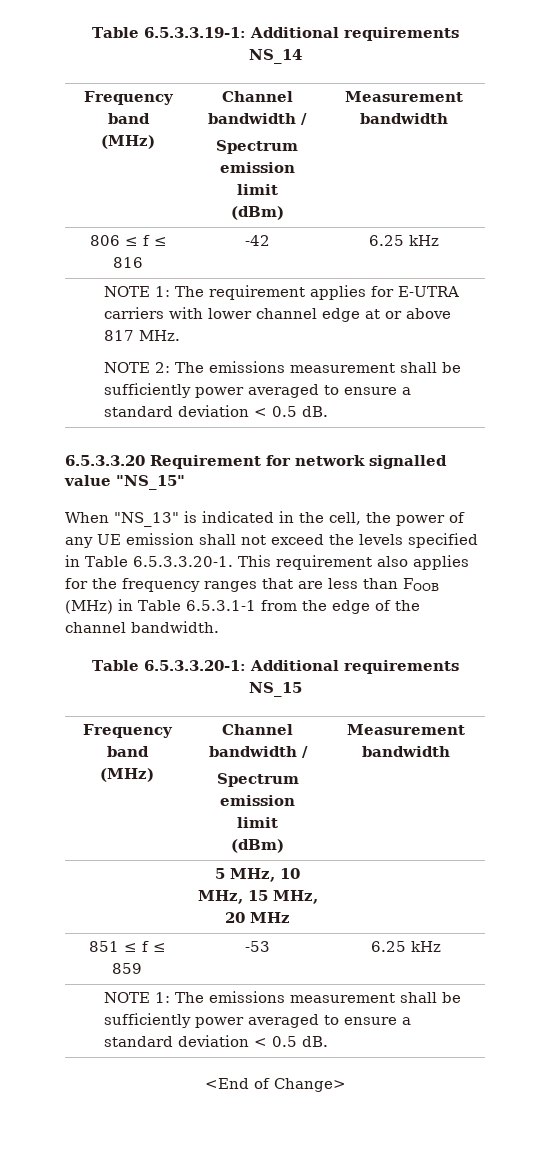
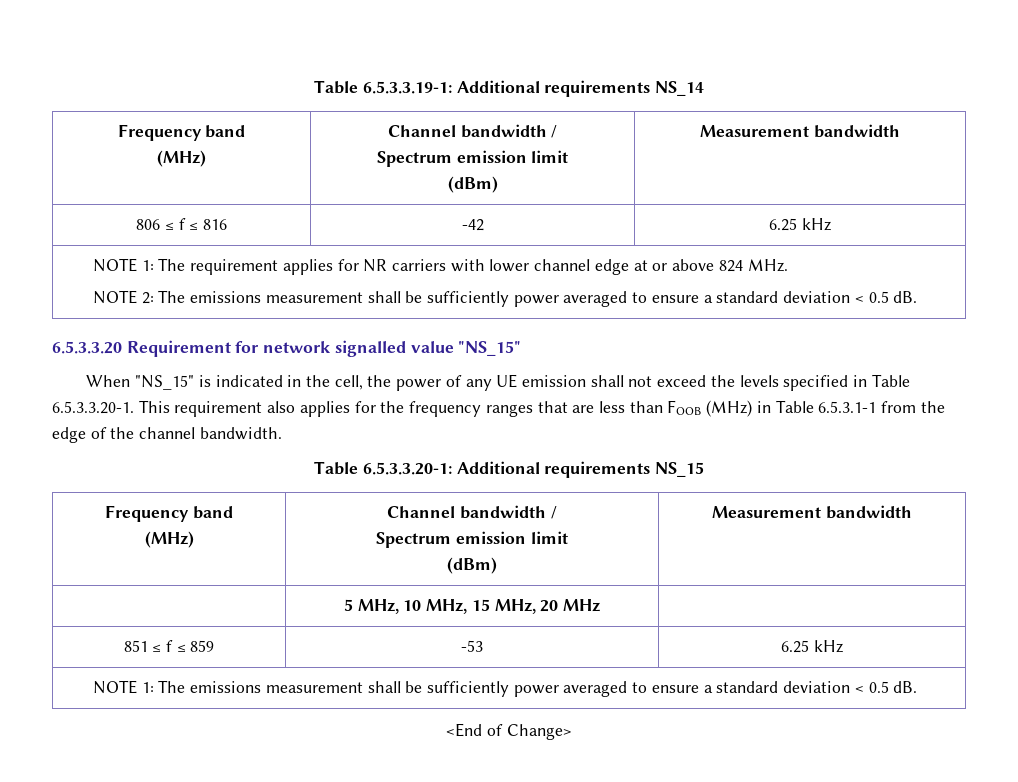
- NOTE 1: The requirement applies for E-UTRA carriers with lower channel edge at or above 817 MHz.
+ NOTE 1: The requirement applies for NR carriers with lower channel edge at or above 824 MHz.
- When "NS_13" is indicated in the cell, the power of any UE emission shall not exceed the levels specified in Table 6.5.3.3.20-1. This requirement also applies for the frequency ranges that are less than FOOB (MHz) in Table 6.5.3.1-1 from the edge of the channel bandwidth.
+ When "NS_15" is indicated in the cell, the power of any UE emission shall not exceed the levels specified in Table 6.5.3.3.20-1. This requirement also applies for the frequency ranges that are less than FOOB (MHz) in Table 6.5.3.1-1 from the edge of the channel bandwidth.

